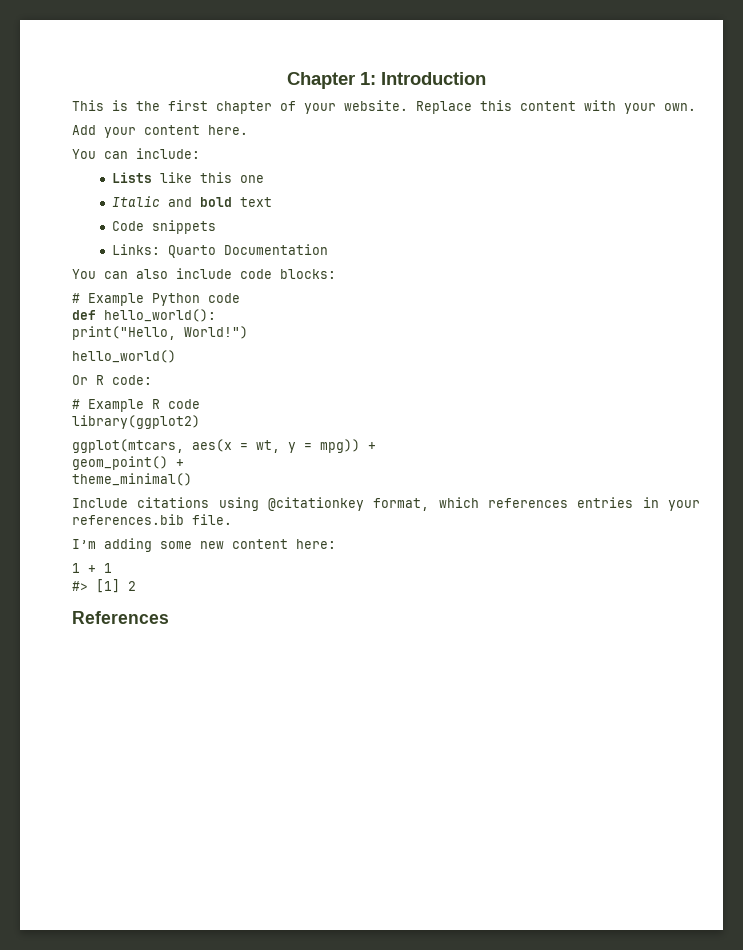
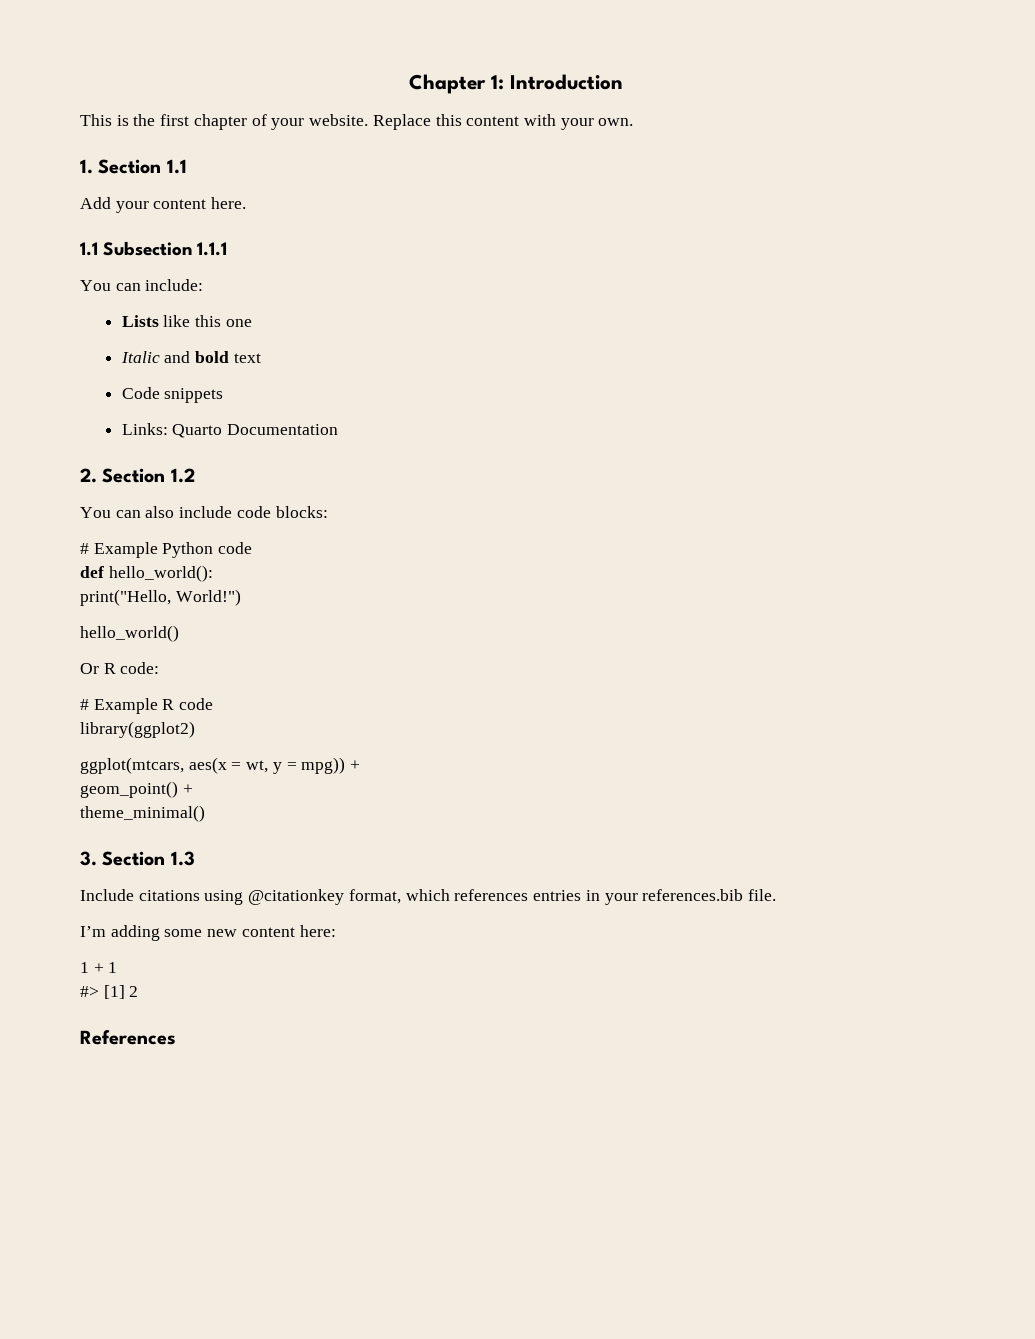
+ 1. Section 1.1
+ 1.1 Subsection 1.1.1
+ 2. Section 1.2
+ 3. Section 1.3

